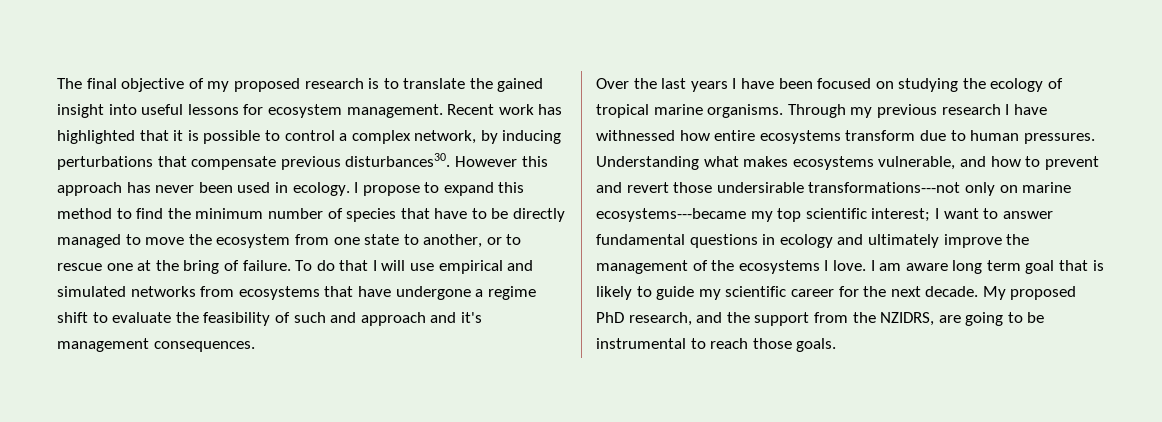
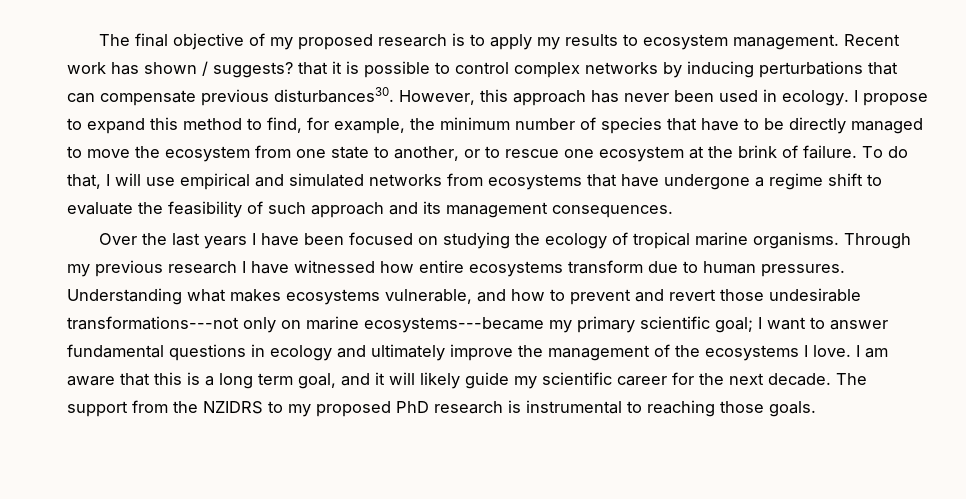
- The final objective of my proposed research is to translate the gained insight into useful lessons for ecosystem management.
+ The final objective of my proposed research is to apply my results to ecosystem management.
- Recent work has highlighted that it is possible to control a complex network, by inducing perturbations that compensate previous disturbances30.
+ Recent work has shown / suggests? that it is possible to control complex networks by inducing perturbations that can compensate previous disturbances30.
- However this approach has never been used in ecology.
+ However, this approach has never been used in ecology.
- I propose to expand this method to find the minimum number of species that have to be directly managed to move the ecosystem from one state to another, or to rescue one at the bring of failure.
+ I propose to expand this method to find, for example, the minimum number of species that have to be directly managed to move the ecosystem from one state to another, or to rescue one ecosystem at the brink of failure.
- To do that I will use empirical and simulated networks from ecosystems that have undergone a regime shift to evaluate the feasibility of such and approach and it's management consequences.
+ To do that, I will use empirical and simulated networks from ecosystems that have undergone a regime shift to evaluate the feasibility of such approach and its management consequences.
- Through my previous research I have withnessed how entire ecosystems transform due to human pressures.
+ Through my previous research I have witnessed how entire ecosystems transform due to human pressures.
- Understanding what makes ecosystems vulnerable, and how to prevent and revert those undersirable transformations---not only on marine ecosystems---became my top scientific interest; I want to answer fundamental questions in ecology and ultimately improve the management of the ecosystems I love.
+ Understanding what makes ecosystems vulnerable, and how to prevent and revert those undesirable transformations---not only on marine ecosystems---became my primary scientific goal; I want to answer fundamental questions in ecology and ultimately improve the management of the ecosystems I love.
- I am aware long term goal that is likely to guide my scientific career for the next decade.
+ I am aware that this is a long term goal, and it will likely guide my scientific career for the next decade.
- My proposed PhD research, and the support from the NZIDRS, are going to be instrumental to reach those goals.
+ The support from the NZIDRS to my proposed PhD research is instrumental to reaching those goals.

